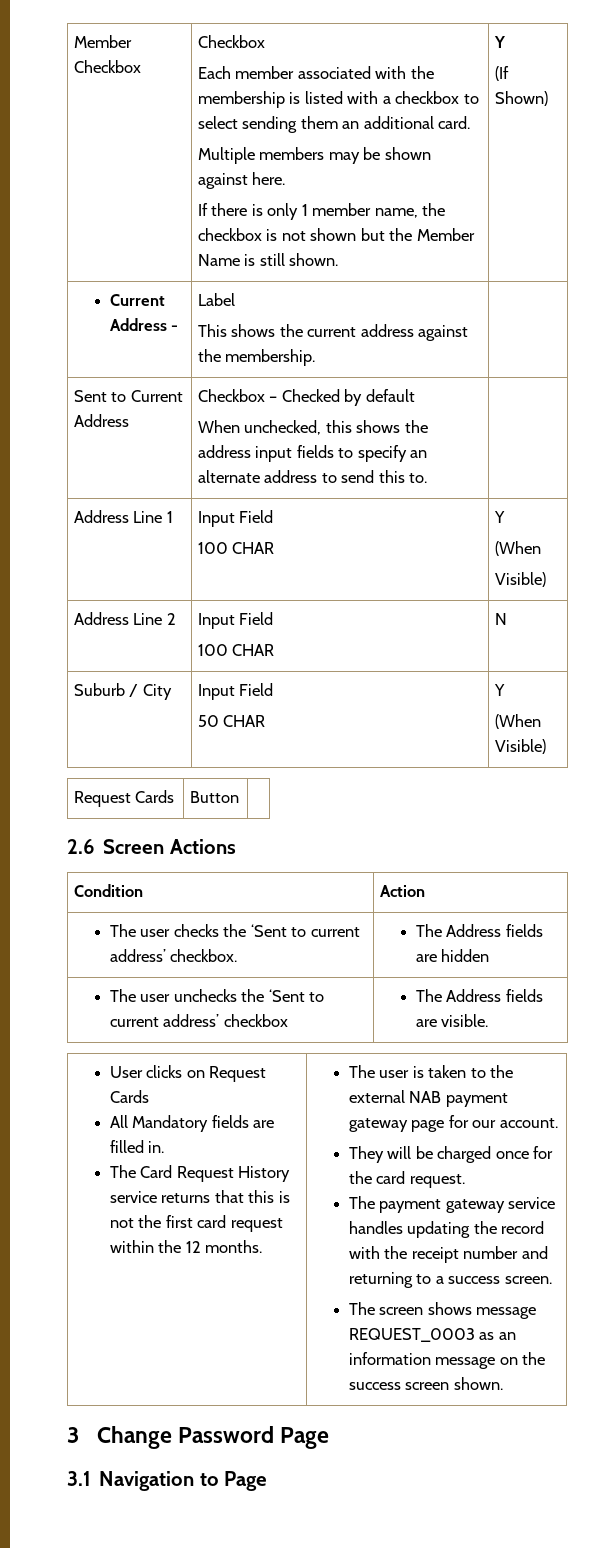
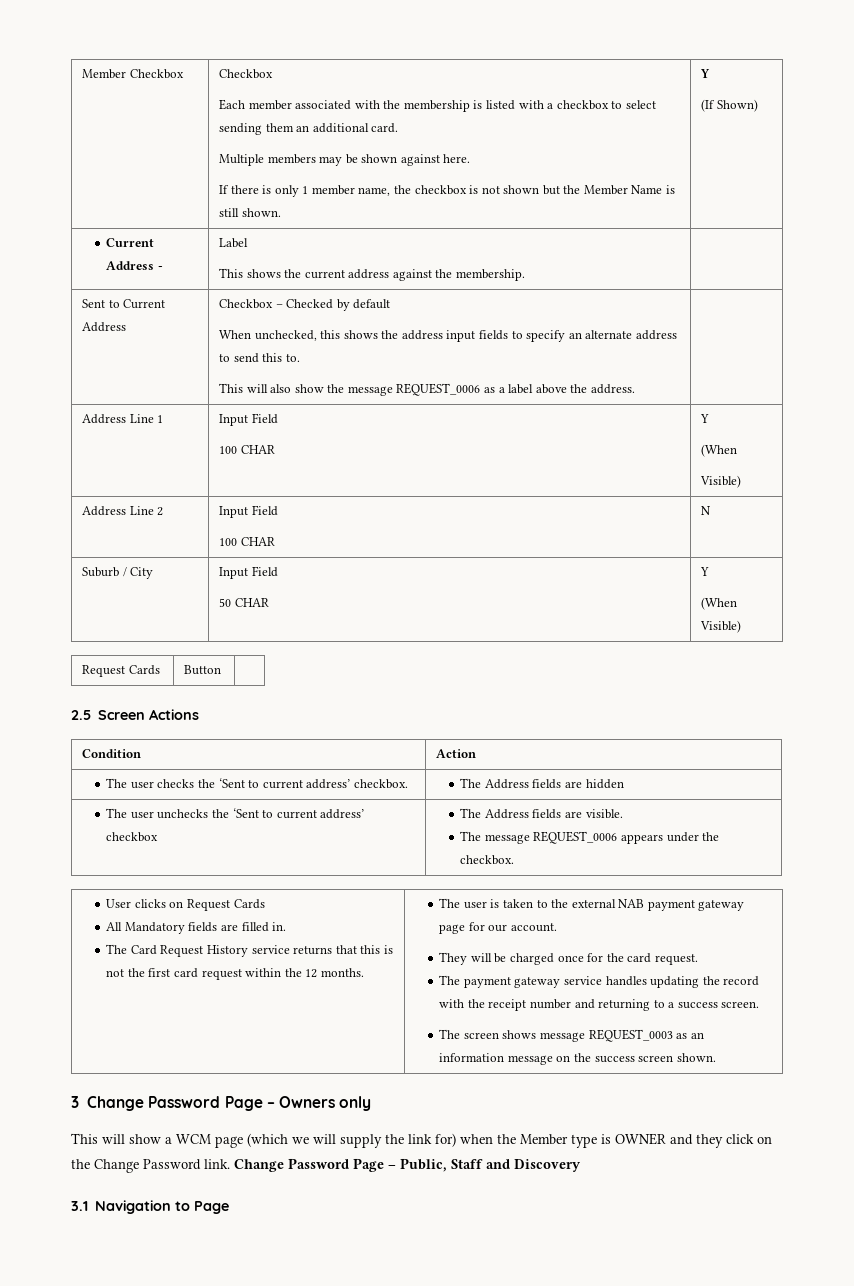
  Sent to Current Address | Checkbox – Checked by default
- When unchecked, this shows the address input fields to specify an alternate address to send this to. |
+ When unchecked, this shows the address input fields to specify an alternate address to send this to.
+ This will also show the message REQUEST_0006 as a label above the address. |
- 2.6 Screen Actions
+ 2.5 Screen Actions
  The user unchecks the ‘Sent to current address’ checkbox | The Address fields are visible.
+ The message REQUEST_0006 appears under the checkbox.
- 3 Change Password Page
+ 3 Change Password Page – Owners only
+ This will show a WCM page (which we will supply the link for) when the Member type is OWNER and they click on the Change Password link. Change Password Page – Public, Staff and Discovery

